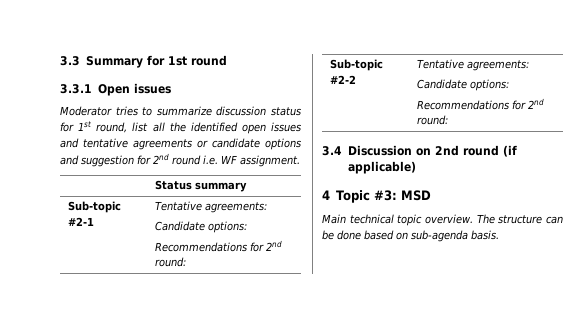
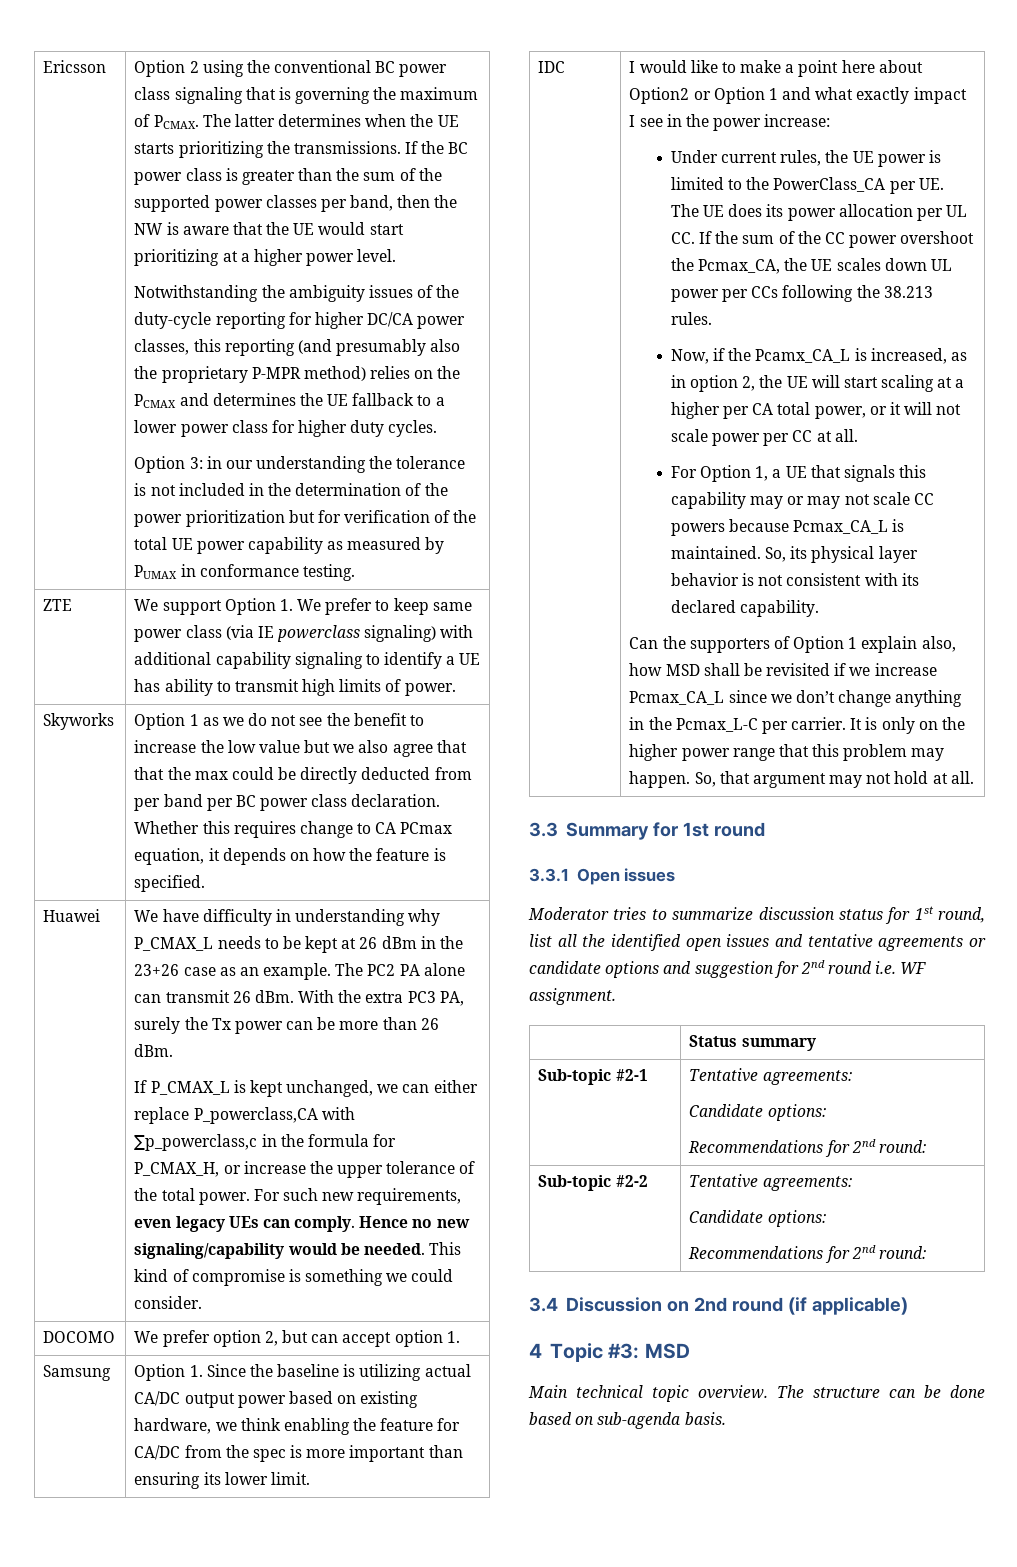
+ Ericsson | Option 2 using the conventional BC power class signaling that is governing the maximum of PCMAX. The latter determines when the UE starts prioritizing the transmissions. If the BC power class is greater than the sum of the supported power classes per band, then the NW is aware that the UE would start prioritizing at a higher power level.
+ Notwithstanding the ambiguity issues of the duty-cycle reporting for higher DC/CA power classes, this reporting (and presumably also the proprietary P-MPR method) relies on the PCMAX and determines the UE fallback to a lower power class for higher duty cycles.
+ Option 3: in our understanding the tolerance is not included in the determination of the power prioritization but for verification of the total UE power capability as measured by PUMAX in conformance testing.
+ ZTE | We support Option 1. We prefer to keep same power class (via IE powerclass signaling) with additional capability signaling to identify a UE has ability to transmit high limits of power.
+ Skyworks | Option 1 as we do not see the benefit to increase the low value but we also agree that that the max could be directly deducted from per band per BC power class declaration. Whether this requires change to CA PCmax equation, it depends on how the feature is specified.
+ Huawei | We have difficulty in understanding why P_CMAX_L needs to be kept at 26 dBm in the 23+26 case as an example. The PC2 PA alone can transmit 26 dBm. With the extra PC3 PA, surely the Tx power can be more than 26 dBm.
+ If P_CMAX_L is kept unchanged, we can either replace P_powerclass,CA with ∑p_powerclass,c in the formula for P_CMAX_H, or increase the upper tolerance of the total power. For such new requirements, even legacy UEs can comply. Hence no new signaling/capability would be needed. This kind of compromise is something we could consider.
+ DOCOMO | We prefer option 2, but can accept option 1.
+ Samsung | Option 1. Since the baseline is utilizing actual CA/DC output power based on existing hardware, we think enabling the feature for CA/DC from the spec is more important than ensuring its lower limit.
+ IDC | I would like to make a point here about Option2 or Option 1 and what exactly impact I see in the power increase:
+ Under current rules, the UE power is limited to the PowerClass_CA per UE. The UE does its power allocation per UL CC. If the sum of the CC power overshoot the Pcmax_CA, the UE scales down UL power per CCs following the 38.213 rules.
+ Now, if the Pcamx_CA_L is increased, as in option 2, the UE will start scaling at a higher per CA total power, or it will not scale power per CC at all.
+ For Option 1, a UE that signals this capability may or may not scale CC powers because Pcmax_CA_L is maintained. So, its physical layer behavior is not consistent with its declared capability.
+ Can the supporters of Option 1 explain also, how MSD shall be revisited if we increase Pcmax_CA_L since we don’t change anything in the Pcmax_L-C per carrier. It is only on the higher power range that this problem may happen. So, that argument may not hold at all.

